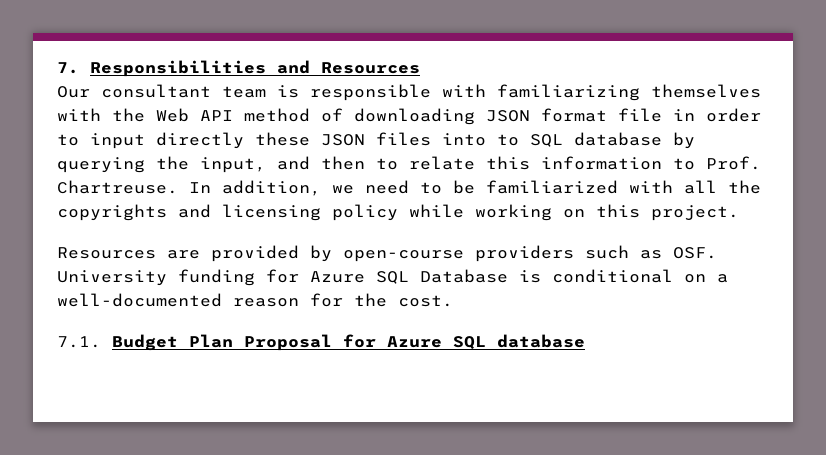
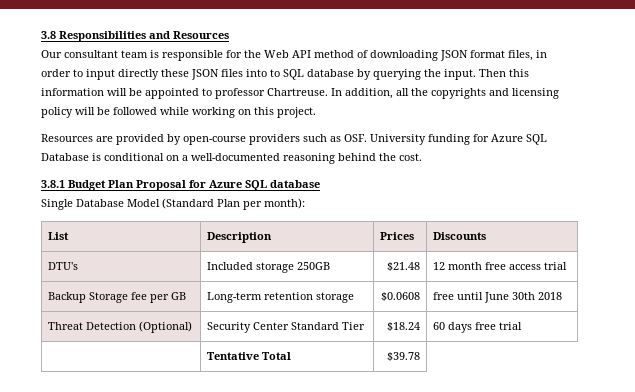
- 7. Responsibilities and Resources
+ 3.8 Responsibilities and Resources
- Our consultant team is responsible with familiarizing themselves with the Web API method of downloading JSON format file in order to input directly these JSON files into to SQL database by querying the input, and then to relate this information to Prof. Chartreuse. In addition, we need to be familiarized with all the copyrights and licensing policy while working on this project.
+ Our consultant team is responsible for the Web API method of downloading JSON format files, in order to input directly these JSON files into to SQL database by querying the input. Then this information will be appointed to professor Chartreuse. In addition, all the copyrights and licensing policy will be followed while working on this project.
- Resources are provided by open-course providers such as OSF. University funding for Azure SQL Database is conditional on a well-documented reason for the cost.
+ Resources are provided by open-course providers such as OSF. University funding for Azure SQL Database is conditional on a well-documented reasoning behind the cost.
- 7.1. Budget Plan Proposal for Azure SQL database
+ 3.8.1 Budget Plan Proposal for Azure SQL database
+ Single Database Model (Standard Plan per month):
+ List | Description | Prices | Discounts
+ DTU's | Included storage 250GB | $21.48 | 12 month free access trial
+ Backup Storage fee per GB | Long-term retention storage | $0.0608 | free until June 30th 2018
+ Threat Detection (Optional) | Security Center Standard Tier | $18.24 | 60 days free trial
+ | Tentative Total | $39.78

